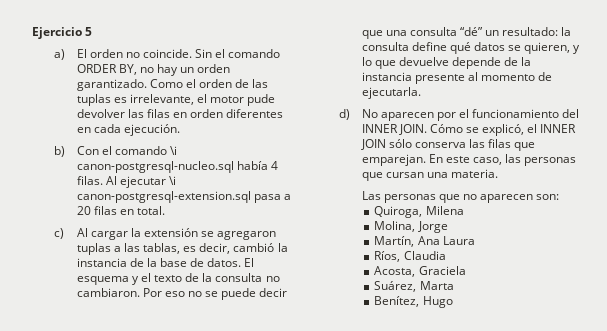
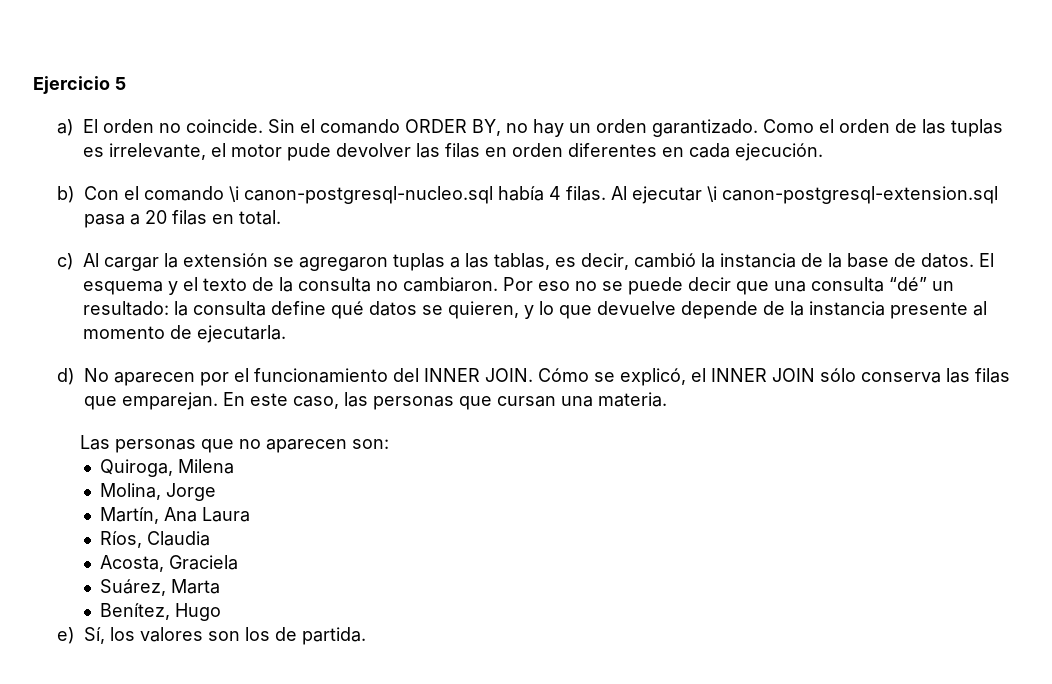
+ e) Sí, los valores son los de partida.

